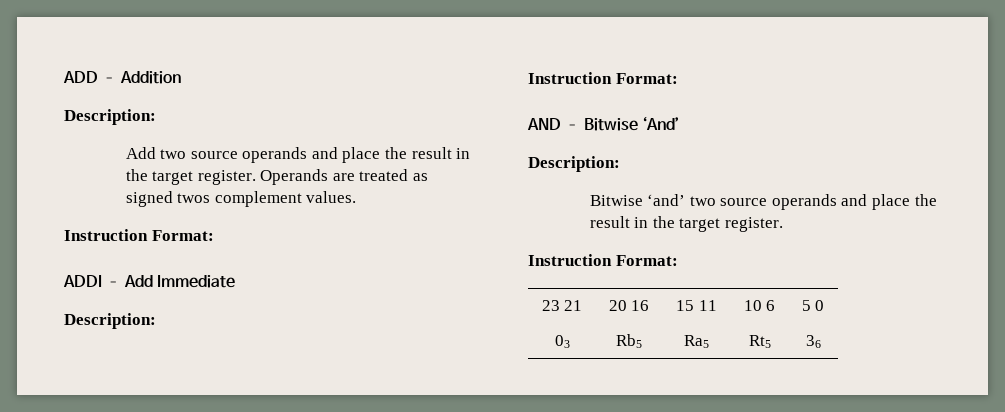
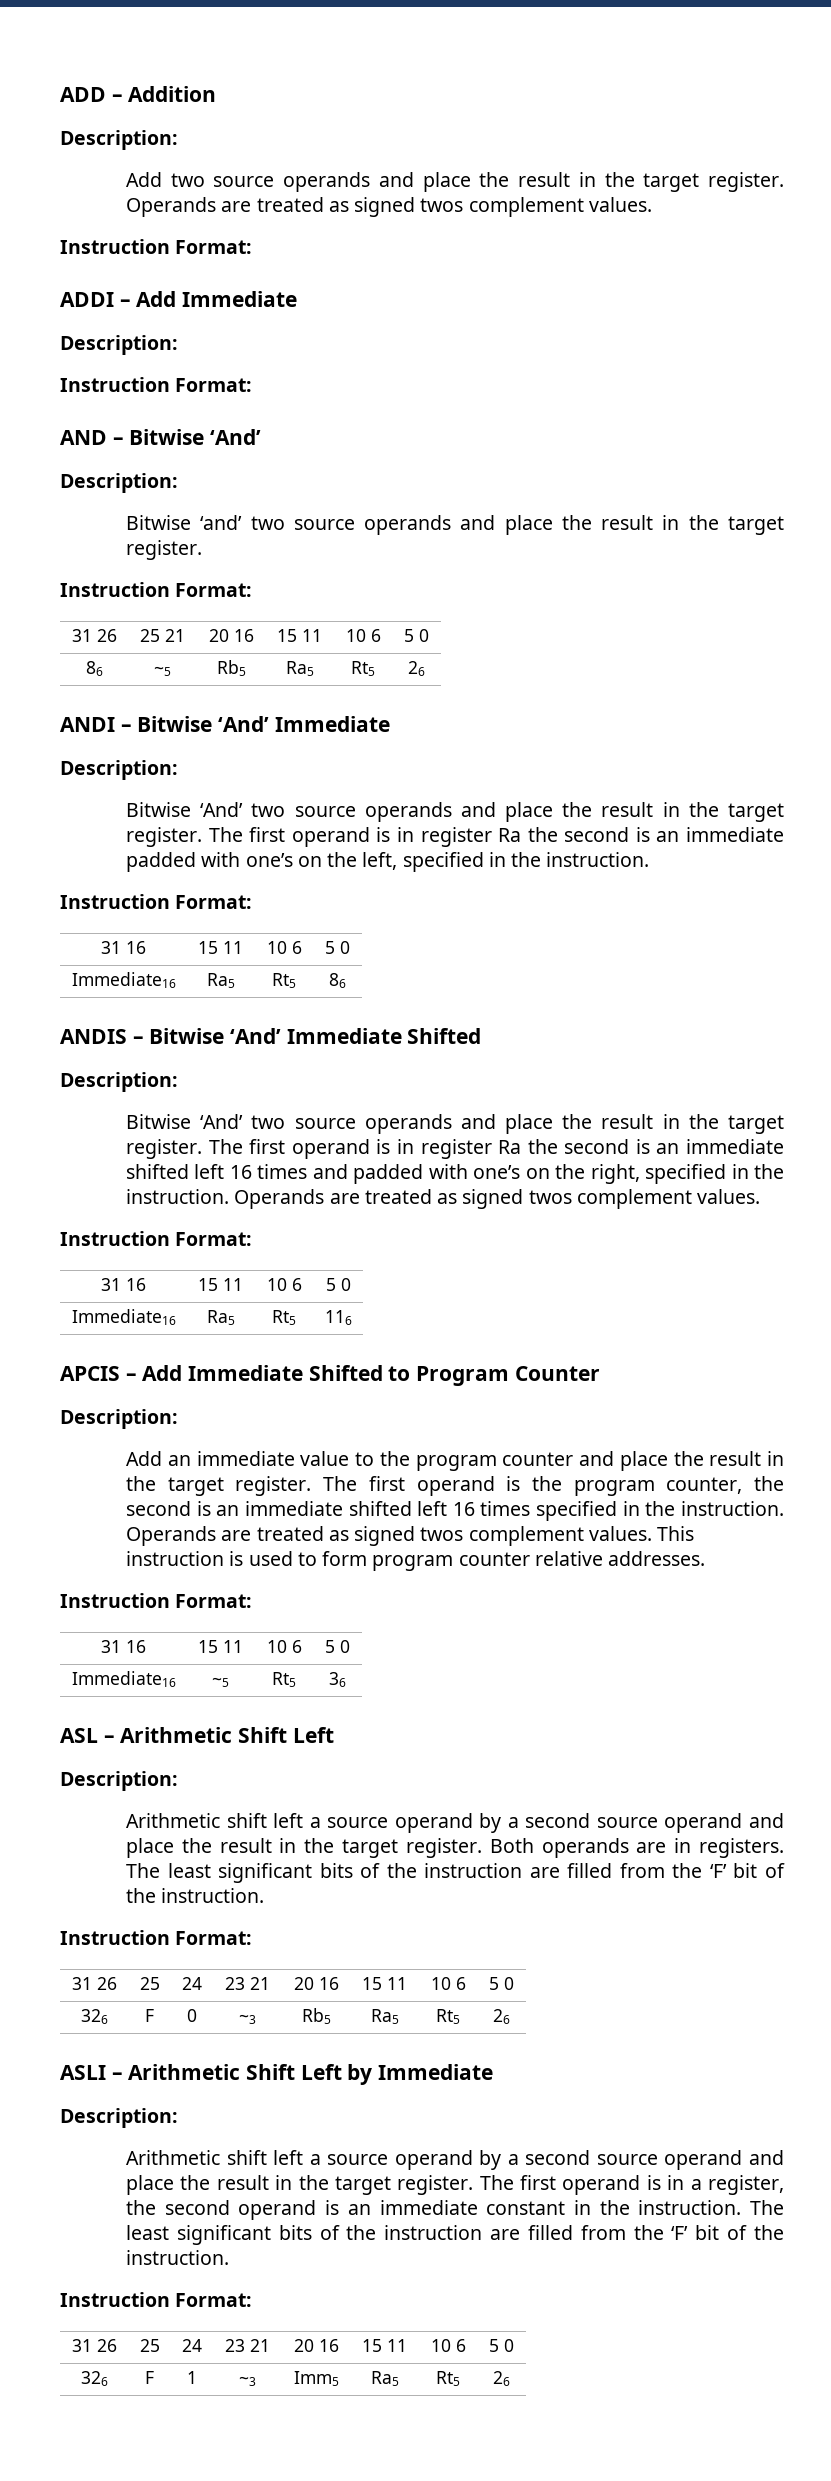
- 23 21 | 20 16 | 15 11 | 10 6 | 5 0
+ 31 26 | 25 21 | 20 16 | 15 11 | 10 6 | 5 0
+ 86 | ~5 | Rb5 | Ra5 | Rt5 | 26
+ ANDI – Bitwise ‘And’ Immediate
+ Description:
+ Bitwise ‘And’ two source operands and place the result in the target register. The first operand is in register Ra the second is an immediate padded with one’s on the left, specified in the instruction.
+ Instruction Format:
+ 31 16 | 15 11 | 10 6 | 5 0
+ Immediate16 | Ra5 | Rt5 | 86
+ ANDIS – Bitwise ‘And’ Immediate Shifted
+ Description:
+ Bitwise ‘And’ two source operands and place the result in the target register. The first operand is in register Ra the second is an immediate shifted left 16 times and padded with one’s on the right, specified in the instruction. Operands are treated as signed twos complement values.
+ Instruction Format:
+ 31 16 | 15 11 | 10 6 | 5 0
+ Immediate16 | Ra5 | Rt5 | 116
+ APCIS – Add Immediate Shifted to Program Counter
+ Description:
+ Add an immediate value to the program counter and place the result in the target register. The first operand is the program counter, the second is an immediate shifted left 16 times specified in the instruction. Operands are treated as signed twos complement values. This instruction is used to form program counter relative addresses.
+ Instruction Format:
+ 31 16 | 15 11 | 10 6 | 5 0
+ Immediate16 | ~5 | Rt5 | 36
+ ASL – Arithmetic Shift Left
+ Description:
+ Arithmetic shift left a source operand by a second source operand and place the result in the target register. Both operands are in registers. The least significant bits of the instruction are filled from the ‘F’ bit of the instruction.
+ Instruction Format:
+ 31 26 | 25 | 24 | 23 21 | 20 16 | 15 11 | 10 6 | 5 0
- 03 | Rb5 | Ra5 | Rt5 | 36
+ 326 | F | 0 | ~3 | Rb5 | Ra5 | Rt5 | 26
+ ASLI – Arithmetic Shift Left by Immediate
+ Description:
+ Arithmetic shift left a source operand by a second source operand and place the result in the target register. The first operand is in a register, the second operand is an immediate constant in the instruction. The least significant bits of the instruction are filled from the ‘F’ bit of the instruction.
+ Instruction Format:
+ 31 26 | 25 | 24 | 23 21 | 20 16 | 15 11 | 10 6 | 5 0
+ 326 | F | 1 | ~3 | Imm5 | Ra5 | Rt5 | 26

